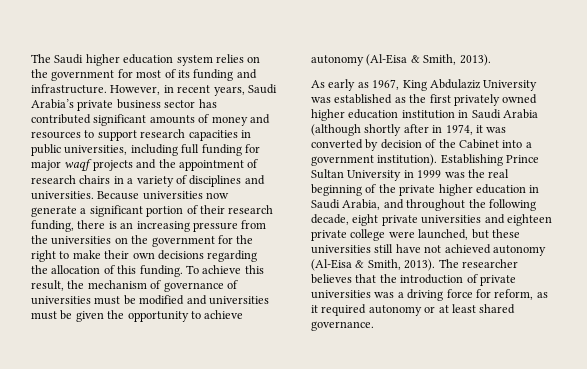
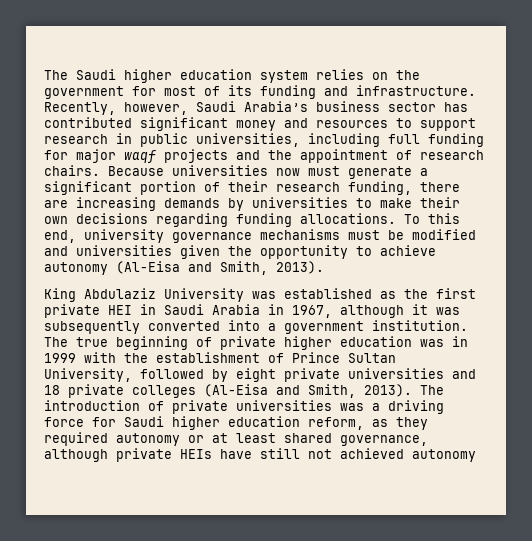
- However, in recent years, Saudi Arabia’s private business sector has contributed significant amounts of money and resources to support research capacities in public universities, including full funding for major waqf projects and the appointment of research chairs in a variety of disciplines and universities.
+ Recently, however, Saudi Arabia’s business sector has contributed significant money and resources to support research in public universities, including full funding for major waqf projects and the appointment of research chairs.
- Because universities now generate a significant portion of their research funding, there is an increasing pressure from the universities on the government for the right to make their own decisions regarding the allocation of this funding. To achieve this result, the mechanism of governance of universities must be modified and universities must be given the opportunity to achieve autonomy (Al-Eisa & Smith, 2013).
+ Because universities now must generate a significant portion of their research funding, there are increasing demands by universities to make their own decisions regarding funding allocations. To this end, university governance mechanisms must be modified and universities given the opportunity to achieve autonomy (Al-Eisa and Smith, 2013).
- As early as 1967, King Abdulaziz University was established as the first privately owned higher education institution in Saudi Arabia (although shortly after in 1974, it was converted by decision of the Cabinet into a government institution). Establishing Prince Sultan University in 1999 was the real beginning of the private higher education in Saudi Arabia, and throughout the following decade, eight private universities and eighteen private college were launched, but these universities still have not achieved autonomy (Al-Eisa & Smith, 2013). The researcher believes that the introduction of private universities was a driving force for reform, as it required autonomy or at least shared governance.
+ King Abdulaziz University was established as the first private HEI in Saudi Arabia in 1967, although it was subsequently converted into a government institution. The true beginning of private higher education was in 1999 with the establishment of Prince Sultan University, followed by eight private universities and 18 private colleges (Al-Eisa and Smith, 2013). The introduction of private universities was a driving force for Saudi higher education reform, as they required autonomy or at least shared governance, although private HEIs have still not achieved autonomy

